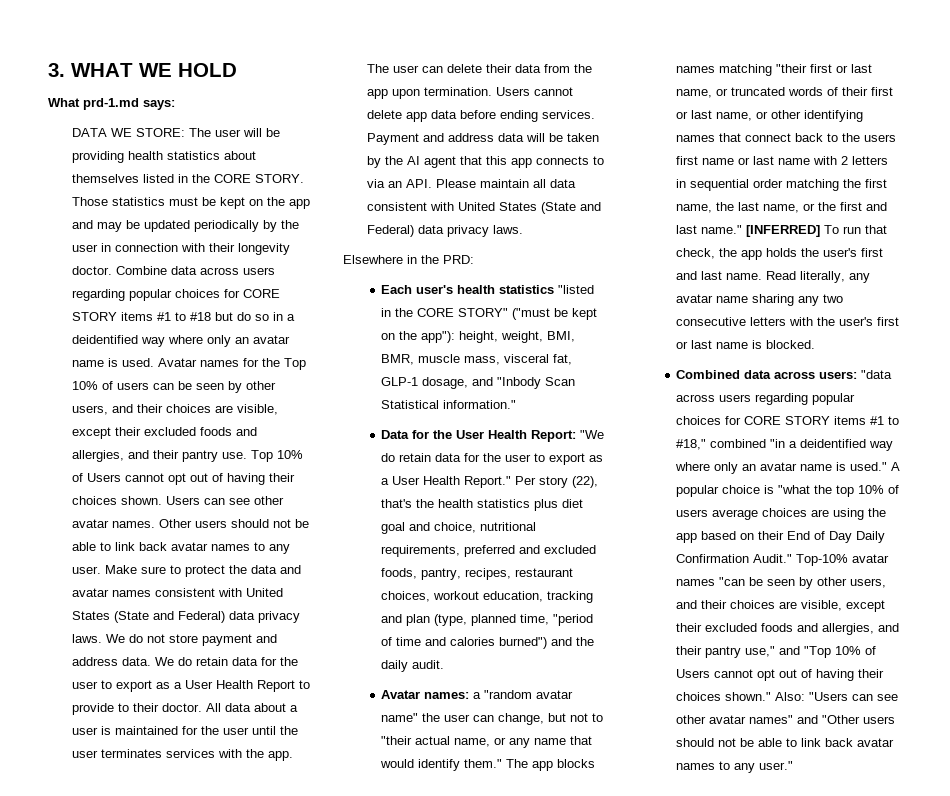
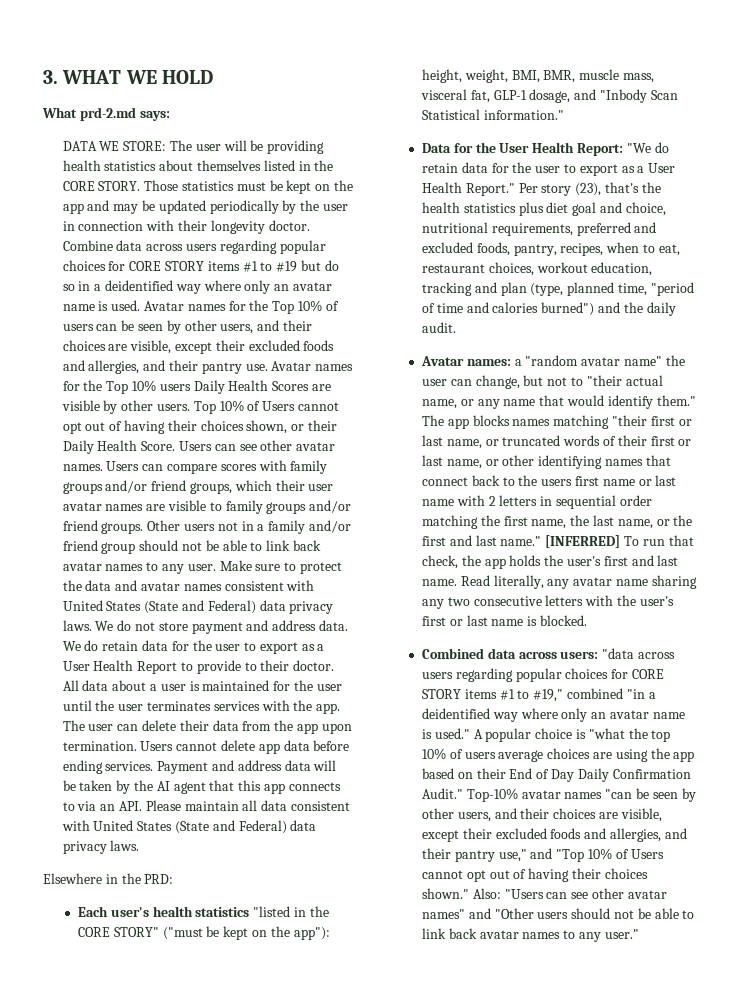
- What prd-1.md says:
+ What prd-2.md says:
- Combine data across users regarding popular choices for CORE STORY items #1 to #18 but do so in a deidentified way where only an avatar name is used.
+ Combine data across users regarding popular choices for CORE STORY items #1 to #19 but do so in a deidentified way where only an avatar name is used.
+ Avatar names for the Top 10% users Daily Health Scores are visible by other users.
- Top 10% of Users cannot opt out of having their choices shown.
+ Top 10% of Users cannot opt out of having their choices shown, or their Daily Health Score.
- Other users should not be able to link back avatar names to any user.
+ Users can compare scores with family groups and/or friend groups, which their user avatar names are visible to family groups and/or friend groups. Other users not in a family and/or friend group should not be able to link back avatar names to any user.
- Per story (22), that's the health statistics plus diet goal and choice, nutritional requirements, preferred and excluded foods, pantry, recipes, restaurant choices, workout education, tracking and plan (type, planned time, "period of time and calories burned") and the daily audit.
+ Per story (23), that's the health statistics plus diet goal and choice, nutritional requirements, preferred and excluded foods, pantry, recipes, when to eat, restaurant choices, workout education, tracking and plan (type, planned time, "period of time and calories burned") and the daily audit.
- Combined data across users: "data across users regarding popular choices for CORE STORY items #1 to #18," combined "in a deidentified way where only an avatar name is used."
+ Combined data across users: "data across users regarding popular choices for CORE STORY items #1 to #19," combined "in a deidentified way where only an avatar name is used."

